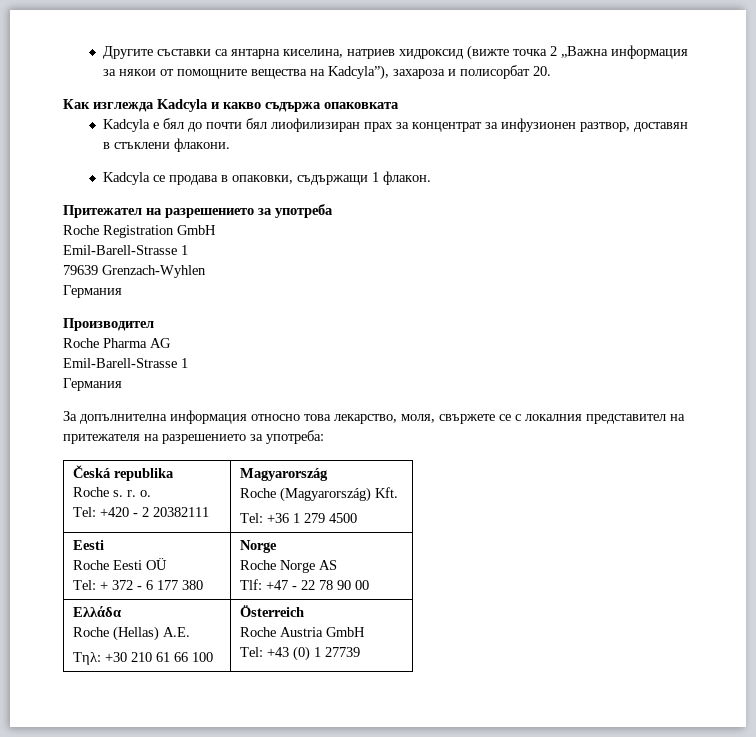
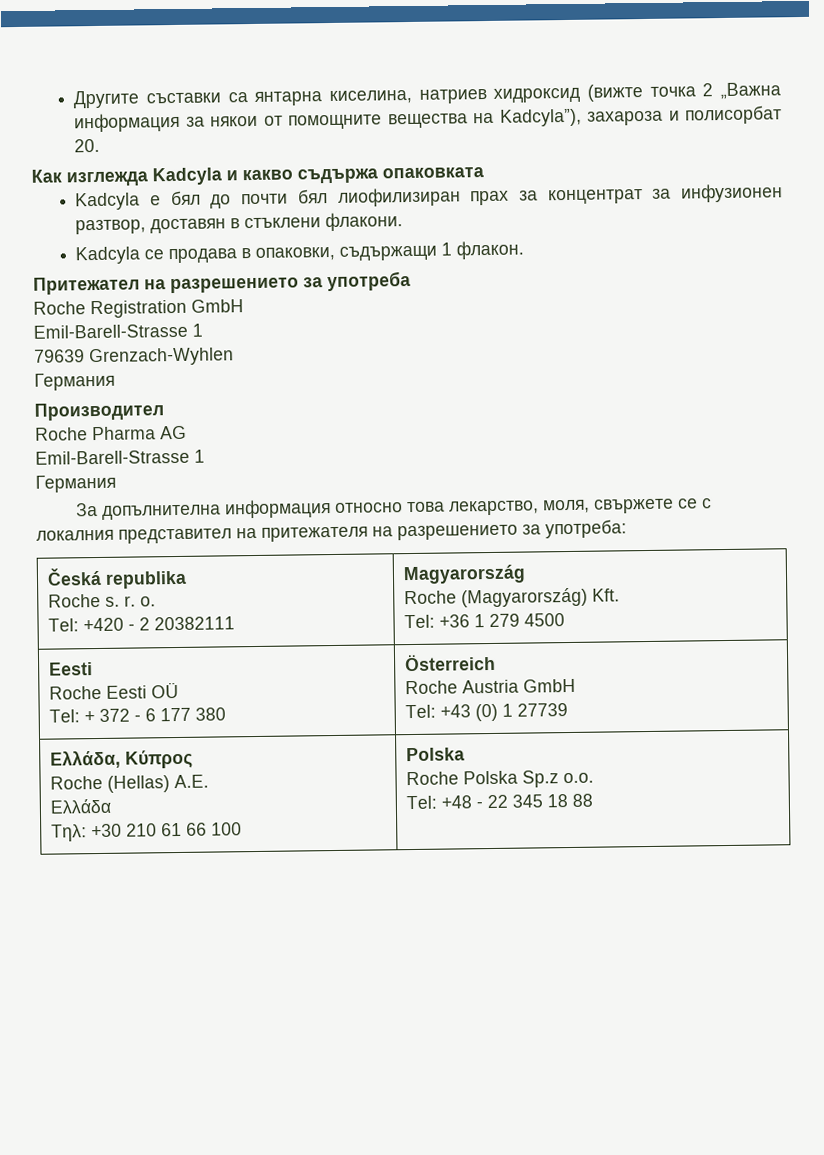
  Česká republika
  Roche s. r. o.
  Tel: +420 - 2 20382111 | Magyarország
  Roche (Magyarország) Kft.
  Tel: +36 1 279 4500
  Eesti
  Roche Eesti OÜ
- Tel: + 372 - 6 177 380 | Norge
- Roche Norge AS
- Tlf: +47 - 22 78 90 00
- Ελλάδα
- Roche (Hellas) A.E.
- Τηλ: +30 210 61 66 100 | Österreich
+ Tel: + 372 - 6 177 380 | Österreich
+ Ελλάδα, Kύπρος
+ Roche (Hellas) A.E.
+ Ελλάδα
+ Τηλ: +30 210 61 66 100 | Polska
+ Roche Polska Sp.z o.o.
+ Tel: +48 - 22 345 18 88

